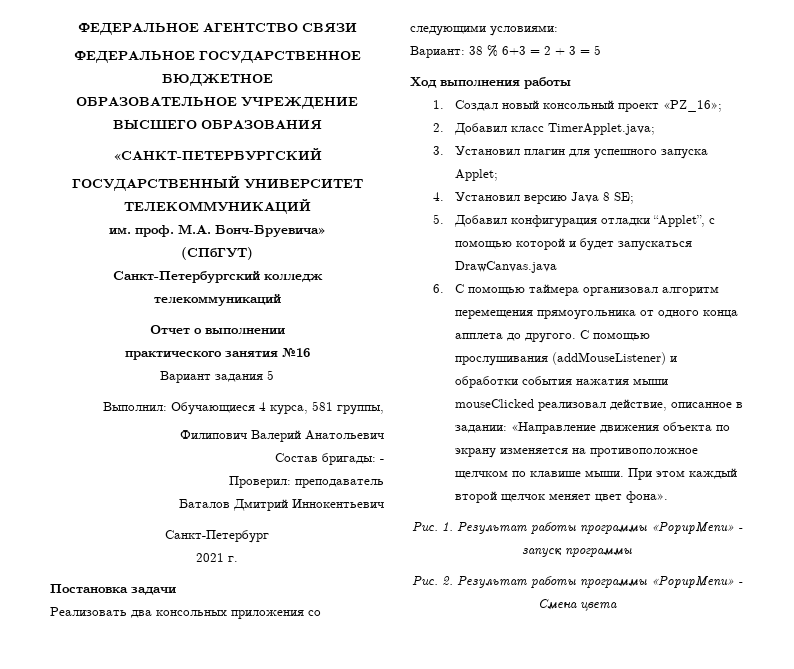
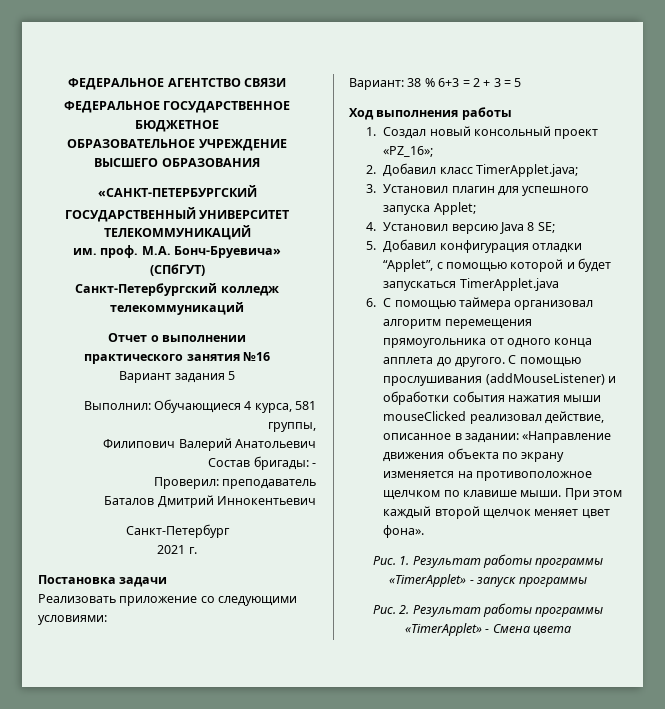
- Реализовать два консольных приложения со следующими условиями:
+ Реализовать приложение со следующими условиями:
- 5. Добавил конфигурация отладки “Applet”, с помощью которой и будет запускаться DrawCanvas.java
+ 5. Добавил конфигурация отладки “Applet”, с помощью которой и будет запускаться TimerApplet.java
- Рис. 1. Результат работы программы «PopupMenu» - запуск программы
+ Рис. 1. Результат работы программы «TimerApplet» - запуск программы
- Рис. 2. Результат работы программы «PopupMenu» - Смена цвета
+ Рис. 2. Результат работы программы «TimerApplet» - Смена цвета

